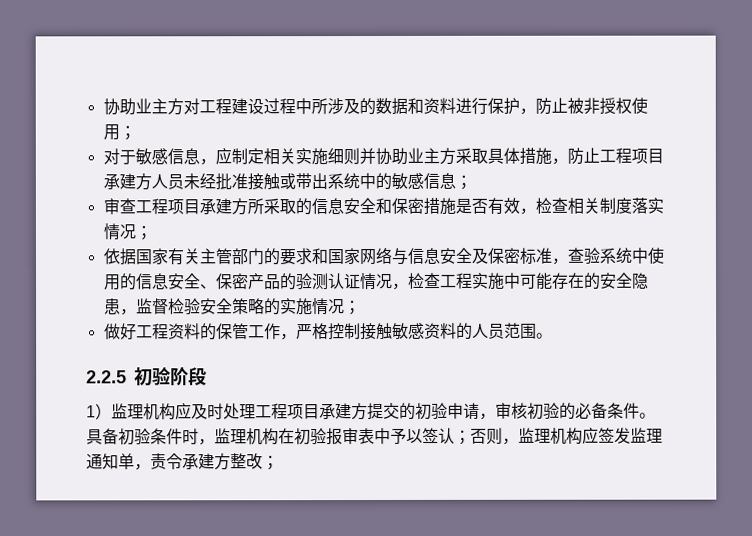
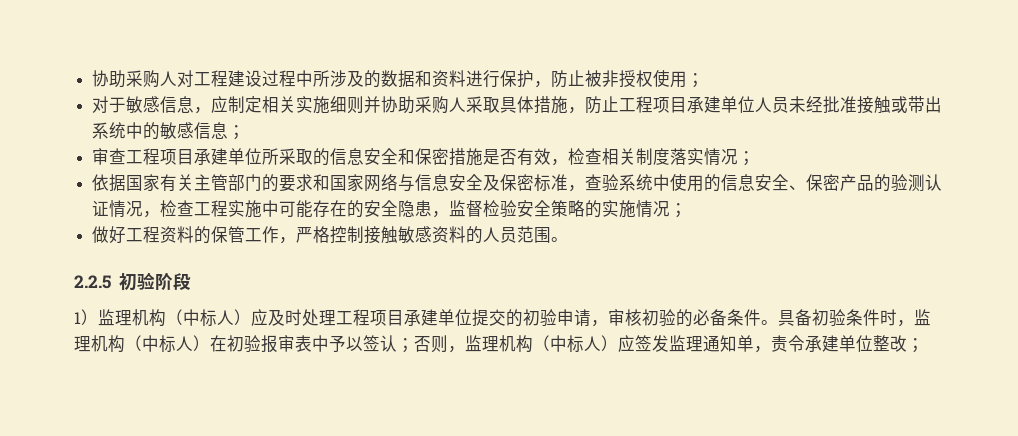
- 协助业主方对工程建设过程中所涉及的数据和资料进行保护，防止被非授权使用；
+ 协助采购人对工程建设过程中所涉及的数据和资料进行保护，防止被非授权使用；
- 对于敏感信息，应制定相关实施细则并协助业主方采取具体措施，防止工程项目承建方人员未经批准接触或带出系统中的敏感信息；
+ 对于敏感信息，应制定相关实施细则并协助采购人采取具体措施，防止工程项目承建单位人员未经批准接触或带出系统中的敏感信息；
- 审查工程项目承建方所采取的信息安全和保密措施是否有效，检查相关制度落实情况；
+ 审查工程项目承建单位所采取的信息安全和保密措施是否有效，检查相关制度落实情况；
- 1）监理机构应及时处理工程项目承建方提交的初验申请，审核初验的必备条件。
+ 1）监理机构（中标人）应及时处理工程项目承建单位提交的初验申请，审核初验的必备条件。
- 具备初验条件时，监理机构在初验报审表中予以签认；否则，监理机构应签发监理通知单，责令承建方整改；
+ 具备初验条件时，监理机构（中标人）在初验报审表中予以签认；否则，监理机构（中标人）应签发监理通知单，责令承建单位整改；

